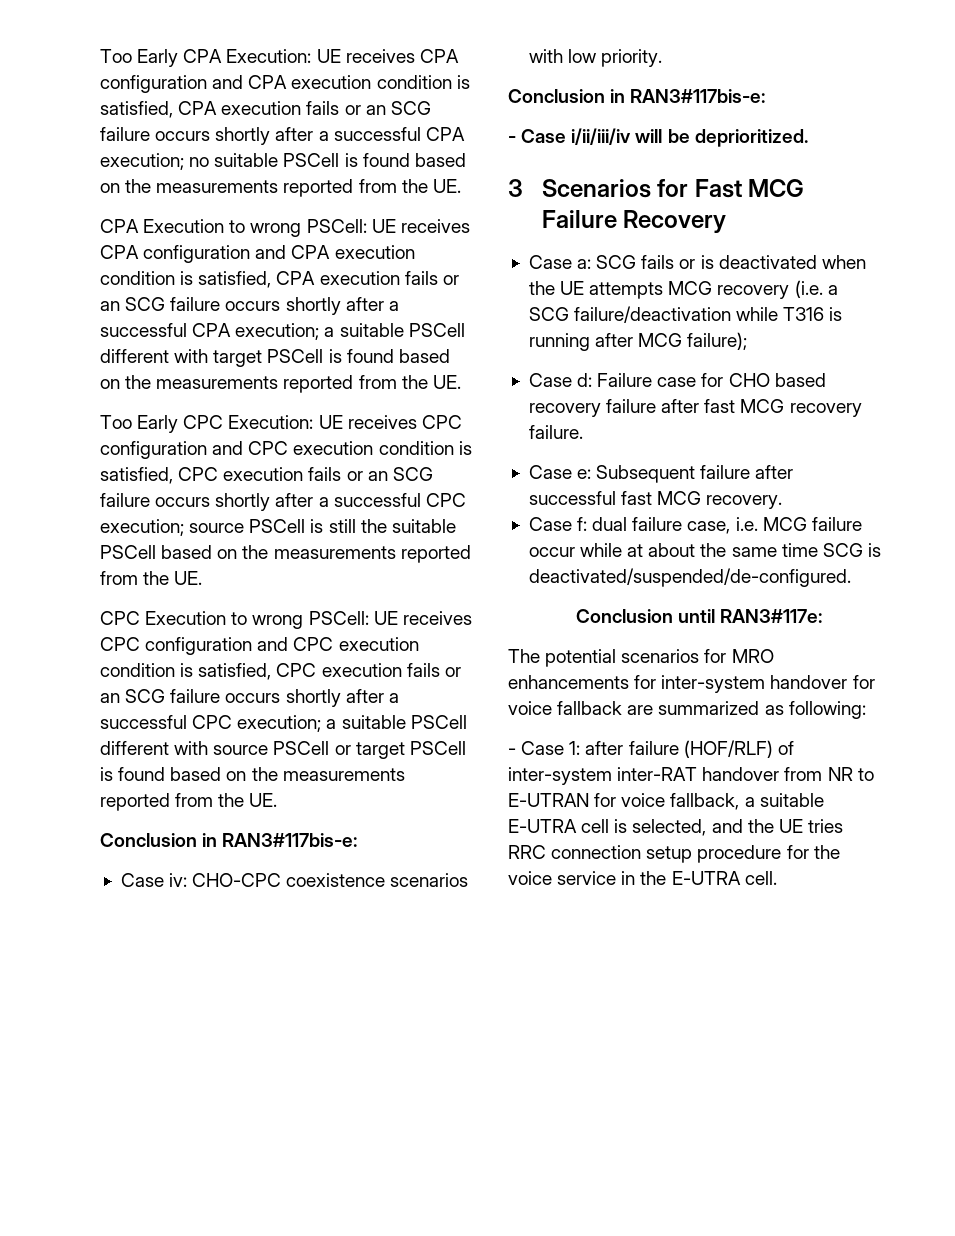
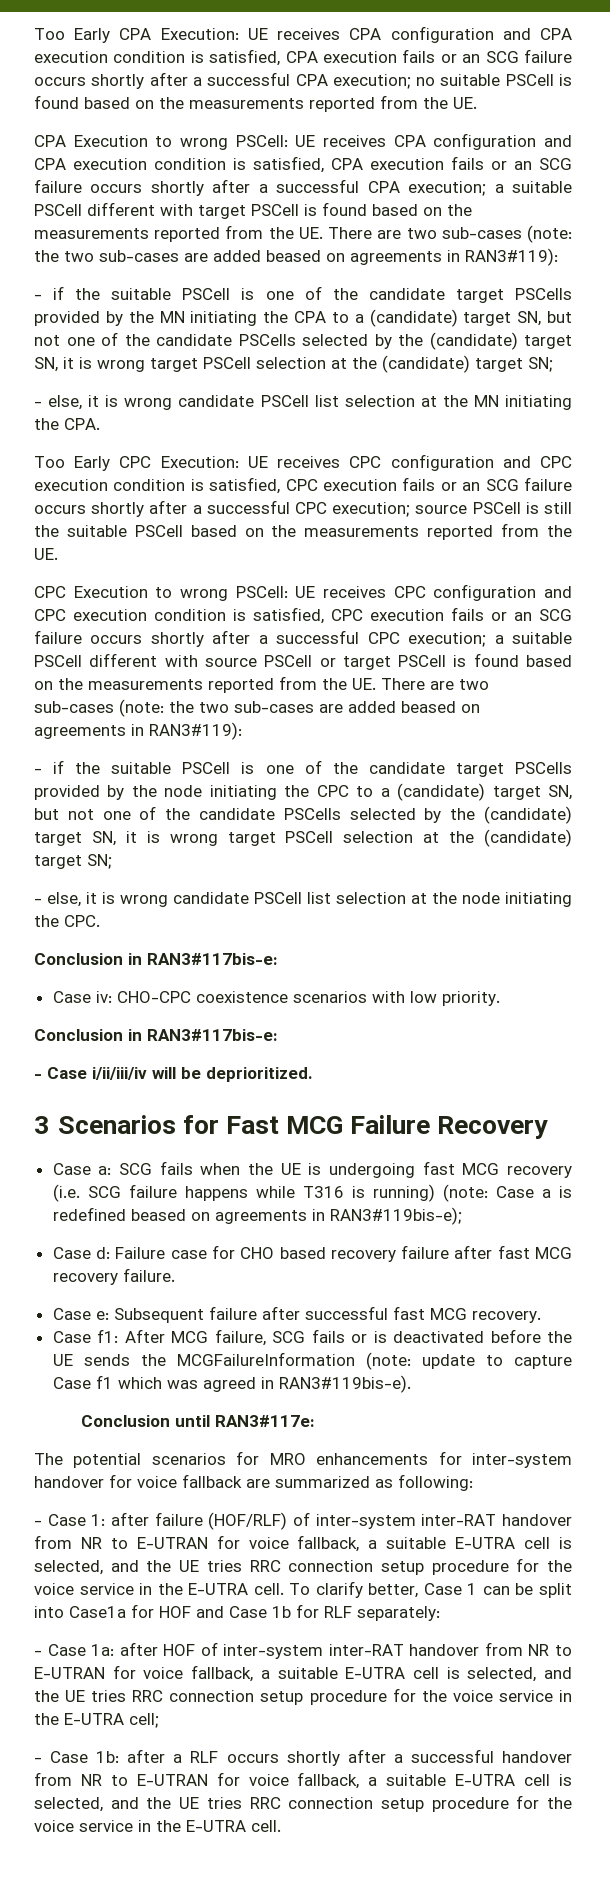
- CPA Execution to wrong PSCell: UE receives CPA configuration and CPA execution condition is satisfied, CPA execution fails or an SCG failure occurs shortly after a successful CPA execution; a suitable PSCell different with target PSCell is found based on the measurements reported from the UE.
+ CPA Execution to wrong PSCell: UE receives CPA configuration and CPA execution condition is satisfied, CPA execution fails or an SCG failure occurs shortly after a successful CPA execution; a suitable PSCell different with target PSCell is found based on the measurements reported from the UE. There are two sub-cases (note: the two sub-cases are added beased on agreements in RAN3#119):
+ - if the suitable PSCell is one of the candidate target PSCells provided by the MN initiating the CPA to a (candidate) target SN, but not one of the candidate PSCells selected by the (candidate) target SN, it is wrong target PSCell selection at the (candidate) target SN;
+ - else, it is wrong candidate PSCell list selection at the MN initiating the CPA.
- CPC Execution to wrong PSCell: UE receives CPC configuration and CPC execution condition is satisfied, CPC execution fails or an SCG failure occurs shortly after a successful CPC execution; a suitable PSCell different with source PSCell or target PSCell is found based on the measurements reported from the UE.
+ CPC Execution to wrong PSCell: UE receives CPC configuration and CPC execution condition is satisfied, CPC execution fails or an SCG failure occurs shortly after a successful CPC execution; a suitable PSCell different with source PSCell or target PSCell is found based on the measurements reported from the UE. There are two sub-cases (note: the two sub-cases are added beased on agreements in RAN3#119):
+ - if the suitable PSCell is one of the candidate target PSCells provided by the node initiating the CPC to a (candidate) target SN, but not one of the candidate PSCells selected by the (candidate) target SN, it is wrong target PSCell selection at the (candidate) target SN;
+ - else, it is wrong candidate PSCell list selection at the node initiating the CPC.
- Case a: SCG fails or is deactivated when the UE attempts MCG recovery (i.e. a SCG failure/deactivation while T316 is running after MCG failure);
+ Case a: SCG fails when the UE is undergoing fast MCG recovery (i.e. SCG failure happens while T316 is running) (note: Case a is redefined beased on agreements in RAN3#119bis-e);
- Case f: dual failure case, i.e. MCG failure occur while at about the same time SCG is deactivated/suspended/de-configured.
+ Case f1: After MCG failure, SCG fails or is deactivated before the UE sends the MCGFailureInformation (note: update to capture Case f1 which was agreed in RAN3#119bis-e).
+ To clarify better, Case 1 can be split into Case1a for HOF and Case 1b for RLF separately:
+ - Case 1a: after HOF of inter-system inter-RAT handover from NR to E-UTRAN for voice fallback, a suitable E-UTRA cell is selected, and the UE tries RRC connection setup procedure for the voice service in the E-UTRA cell;
+ - Case 1b: after a RLF occurs shortly after a successful handover from NR to E-UTRAN for voice fallback, a suitable E-UTRA cell is selected, and the UE tries RRC connection setup procedure for the voice service in the E-UTRA cell.

